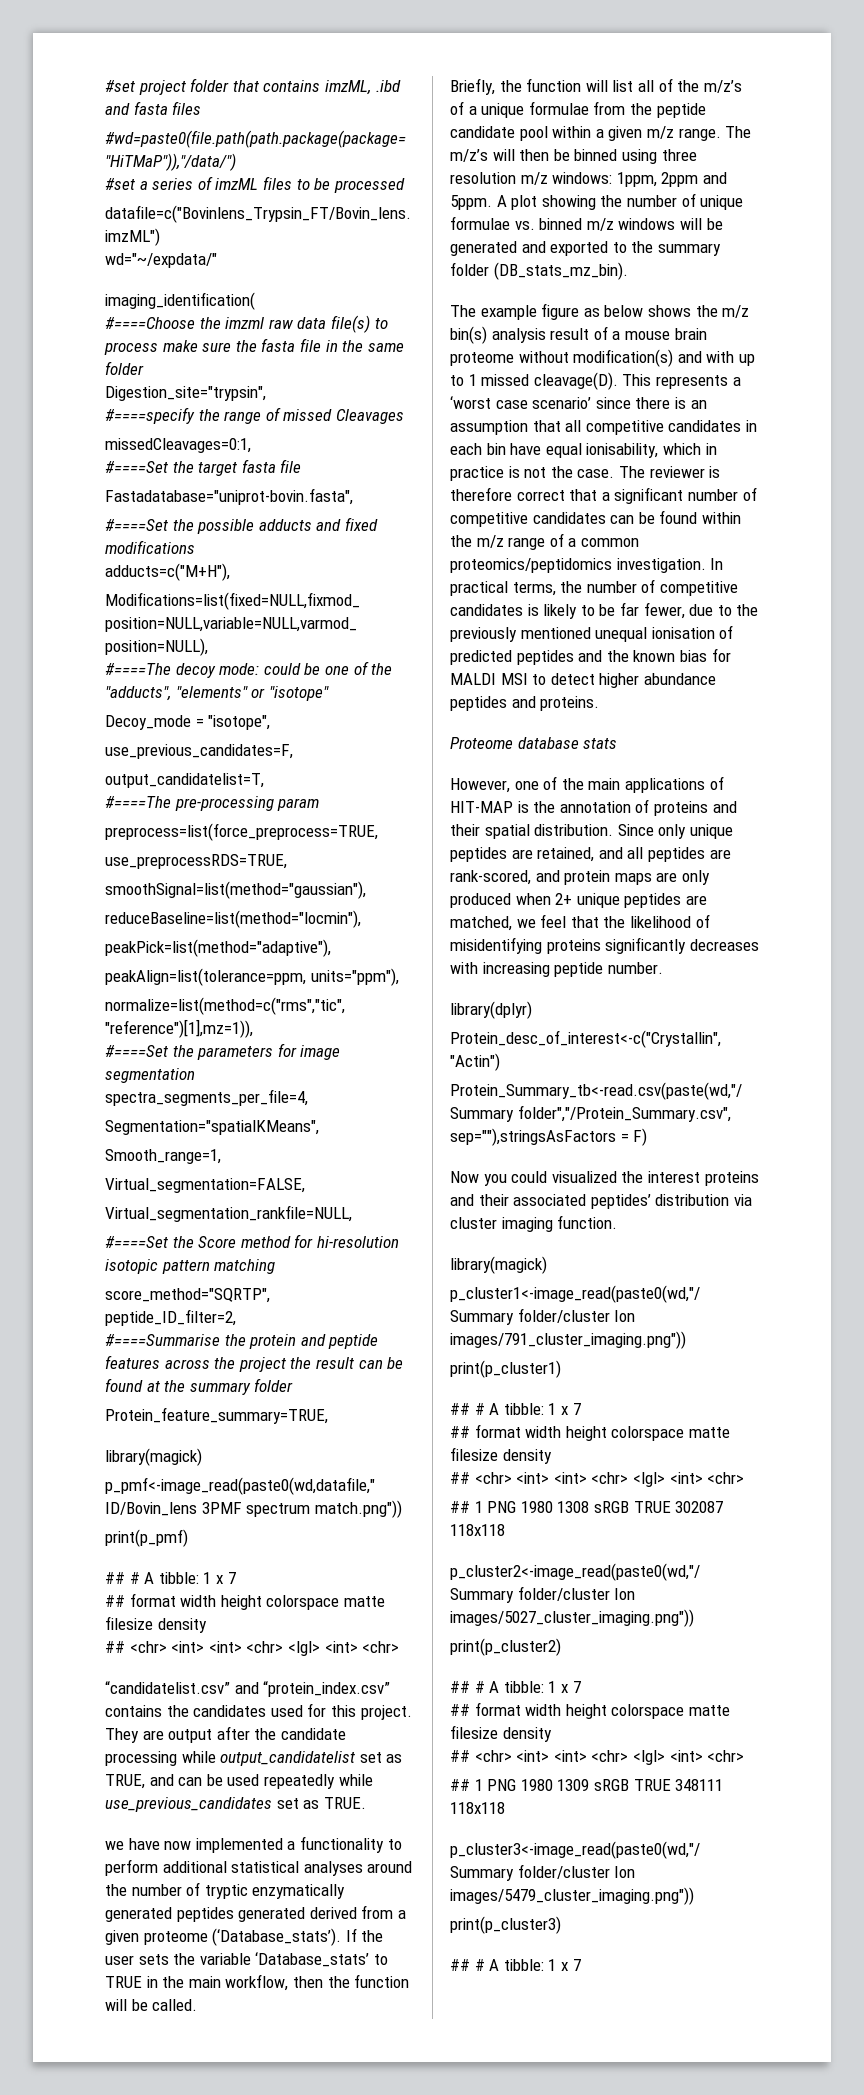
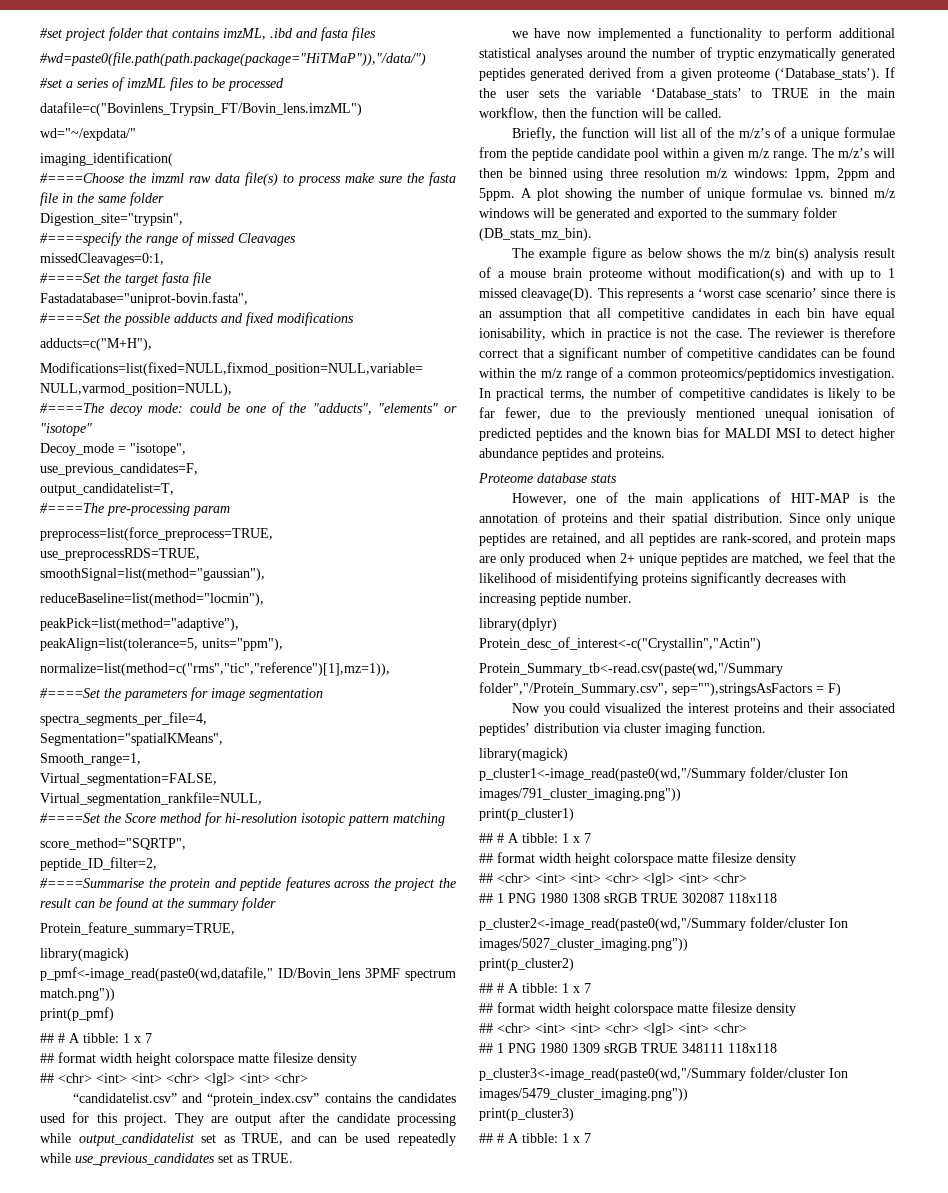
- peakAlign=list(tolerance=ppm, units="ppm"),
+ peakAlign=list(tolerance=5, units="ppm"),

